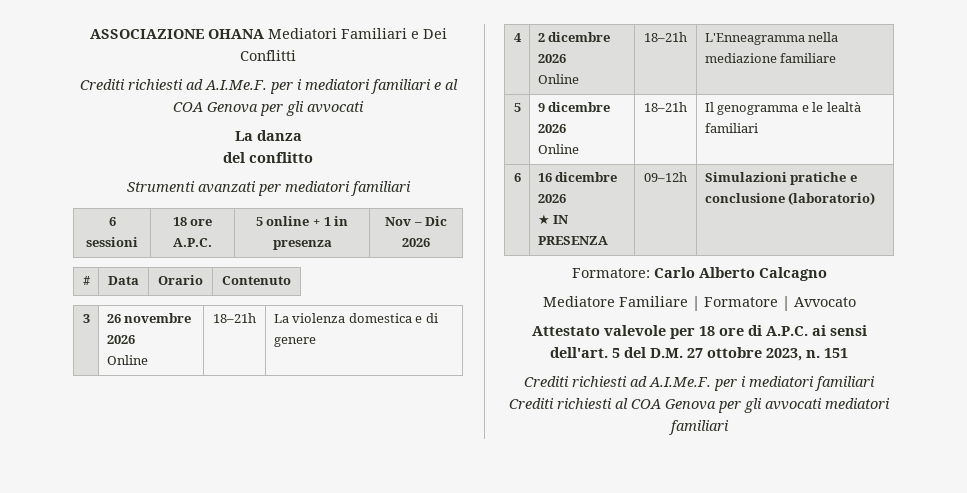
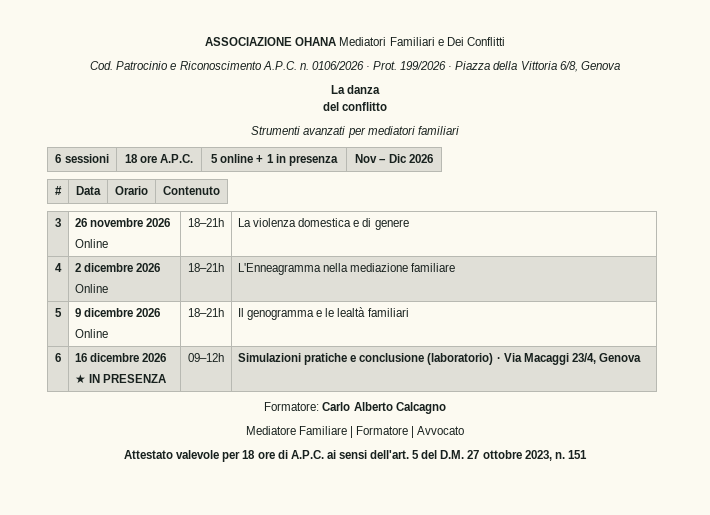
- Crediti richiesti ad A.I.Me.F. per i mediatori familiari e al COA Genova per gli avvocati
+ Cod. Patrocinio e Riconoscimento A.P.C. n. 0106/2026 · Prot. 199/2026 · Piazza della Vittoria 6/8, Genova
  6 | 16 dicembre 2026
- ★ IN PRESENZA | 09–12h | Simulazioni pratiche e conclusione (laboratorio)
+ ★ IN PRESENZA | 09–12h | Simulazioni pratiche e conclusione (laboratorio) · Via Macaggi 23/4, Genova
- Crediti richiesti ad A.I.Me.F. per i mediatori familiari Crediti richiesti al COA Genova per gli avvocati mediatori familiari

